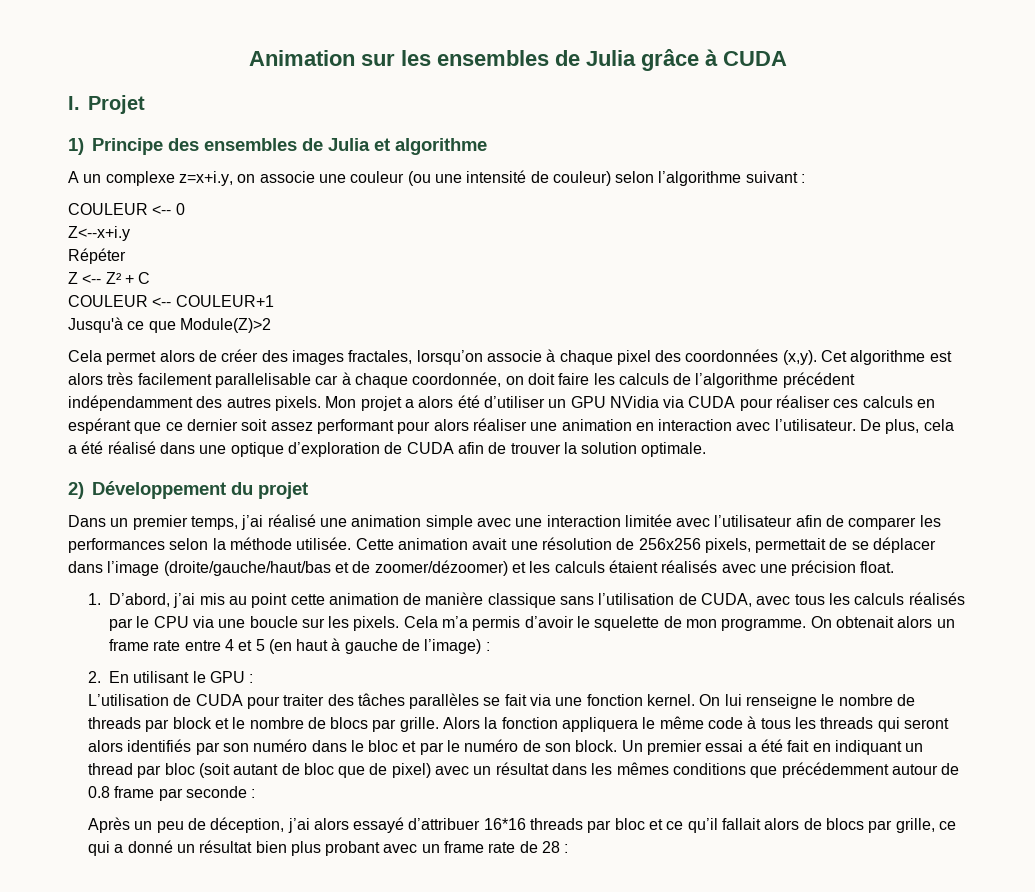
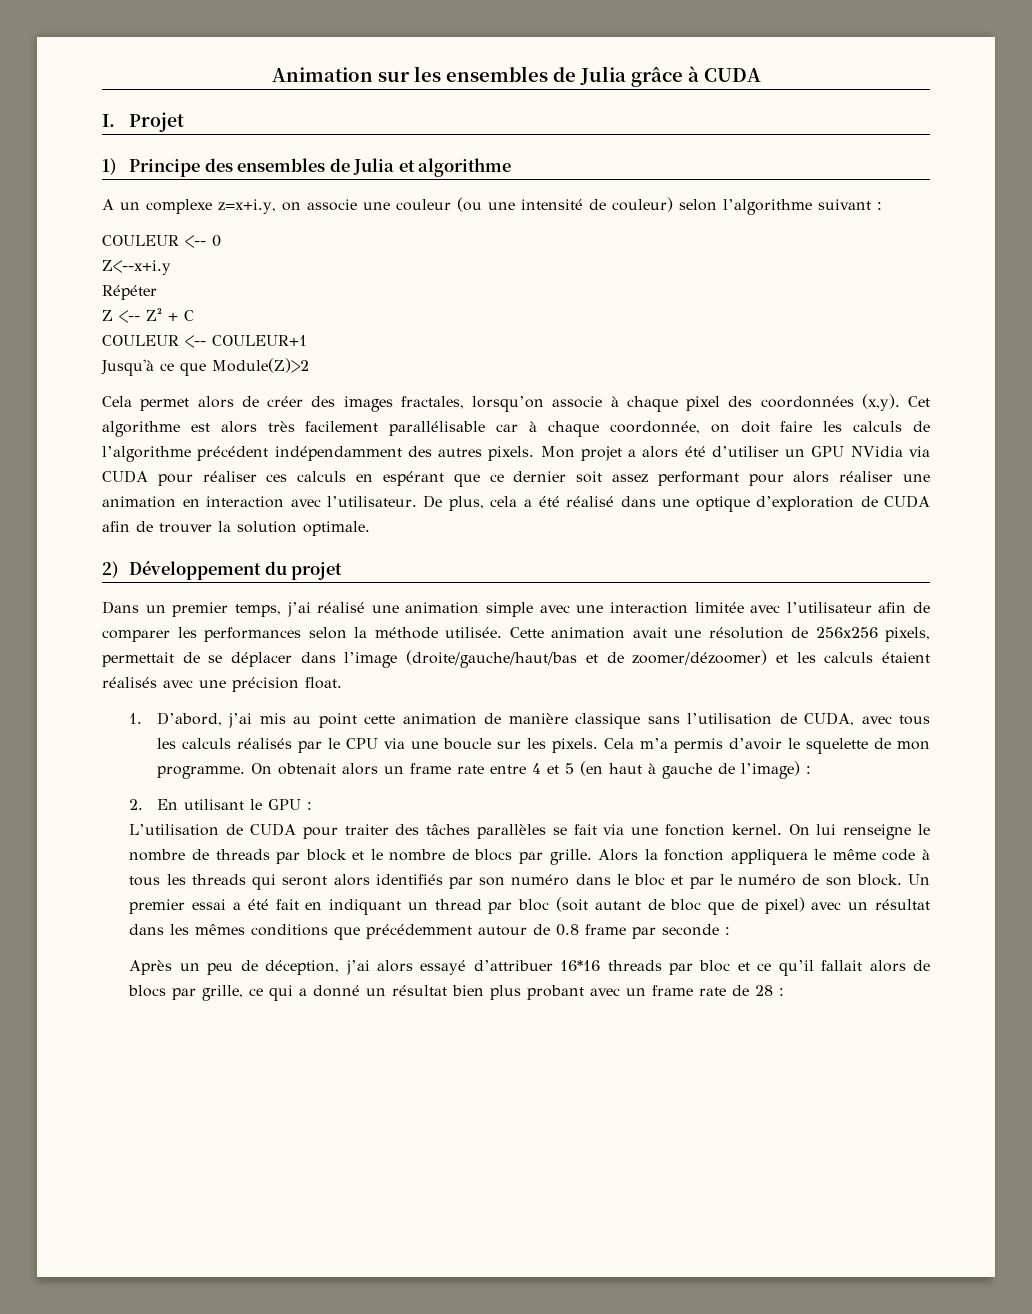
- Cet algorithme est alors très facilement parallelisable car à chaque coordonnée, on doit faire les calculs de l’algorithme précédent indépendamment des autres pixels.
+ Cet algorithme est alors très facilement parallélisable car à chaque coordonnée, on doit faire les calculs de l’algorithme précédent indépendamment des autres pixels.

